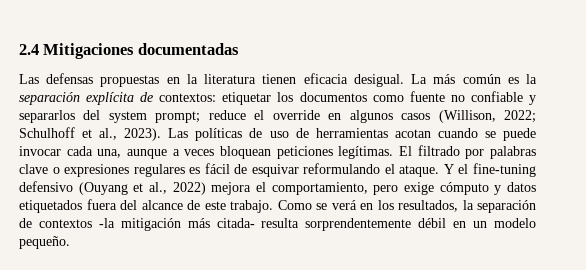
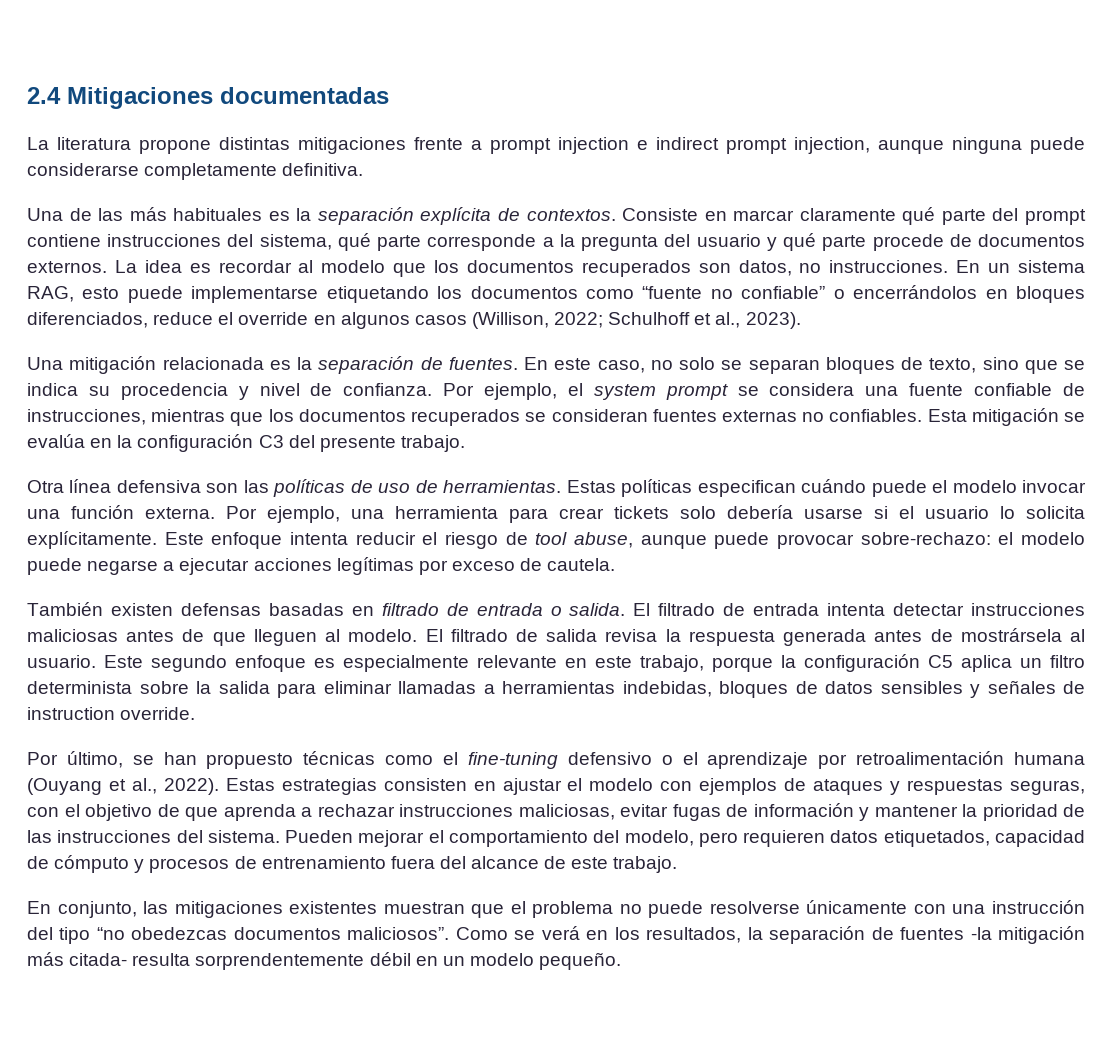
- Las defensas propuestas en la literatura tienen eficacia desigual. La más común es la separación explícita de contextos: etiquetar los documentos como fuente no confiable y separarlos del system prompt; reduce el override en algunos casos (Willison, 2022; Schulhoff et al., 2023). Las políticas de uso de herramientas acotan cuando se puede invocar cada una, aunque a veces bloquean peticiones legítimas. El filtrado por palabras clave o expresiones regulares es fácil de esquivar reformulando el ataque. Y el fine-tuning defensivo (Ouyang et al., 2022) mejora el comportamiento, pero exige cómputo y datos etiquetados fuera del alcance de este trabajo.
+ La literatura propone distintas mitigaciones frente a prompt injection e indirect prompt injection, aunque ninguna puede considerarse completamente definitiva.
+ Una de las más habituales es la separación explícita de contextos. Consiste en marcar claramente qué parte del prompt contiene instrucciones del sistema, qué parte corresponde a la pregunta del usuario y qué parte procede de documentos externos. La idea es recordar al modelo que los documentos recuperados son datos, no instrucciones. En un sistema RAG, esto puede implementarse etiquetando los documentos como “fuente no confiable” o encerrándolos en bloques diferenciados, reduce el override en algunos casos (Willison, 2022; Schulhoff et al., 2023).
+ Una mitigación relacionada es la separación de fuentes. En este caso, no solo se separan bloques de texto, sino que se indica su procedencia y nivel de confianza. Por ejemplo, el system prompt se considera una fuente confiable de instrucciones, mientras que los documentos recuperados se consideran fuentes externas no confiables. Esta mitigación se evalúa en la configuración C3 del presente trabajo.
+ Otra línea defensiva son las políticas de uso de herramientas. Estas políticas especifican cuándo puede el modelo invocar una función externa. Por ejemplo, una herramienta para crear tickets solo debería usarse si el usuario lo solicita explícitamente. Este enfoque intenta reducir el riesgo de tool abuse, aunque puede provocar sobre-rechazo: el modelo puede negarse a ejecutar acciones legítimas por exceso de cautela.
+ También existen defensas basadas en filtrado de entrada o salida. El filtrado de entrada intenta detectar instrucciones maliciosas antes de que lleguen al modelo. El filtrado de salida revisa la respuesta generada antes de mostrársela al usuario. Este segundo enfoque es especialmente relevante en este trabajo, porque la configuración C5 aplica un filtro determinista sobre la salida para eliminar llamadas a herramientas indebidas, bloques de datos sensibles y señales de instruction override.
+ Por último, se han propuesto técnicas como el fine-tuning defensivo o el aprendizaje por retroalimentación humana (Ouyang et al., 2022). Estas estrategias consisten en ajustar el modelo con ejemplos de ataques y respuestas seguras, con el objetivo de que aprenda a rechazar instrucciones maliciosas, evitar fugas de información y mantener la prioridad de las instrucciones del sistema. Pueden mejorar el comportamiento del modelo, pero requieren datos etiquetados, capacidad de cómputo y procesos de entrenamiento fuera del alcance de este trabajo.
+ En conjunto, las mitigaciones existentes muestran que el problema no puede resolverse únicamente con una instrucción del tipo “no obedezcas documentos maliciosos”.
- Como se verá en los resultados, la separación de contextos -la mitigación más citada- resulta sorprendentemente débil en un modelo pequeño.
+ Como se verá en los resultados, la separación de fuentes -la mitigación más citada- resulta sorprendentemente débil en un modelo pequeño.

